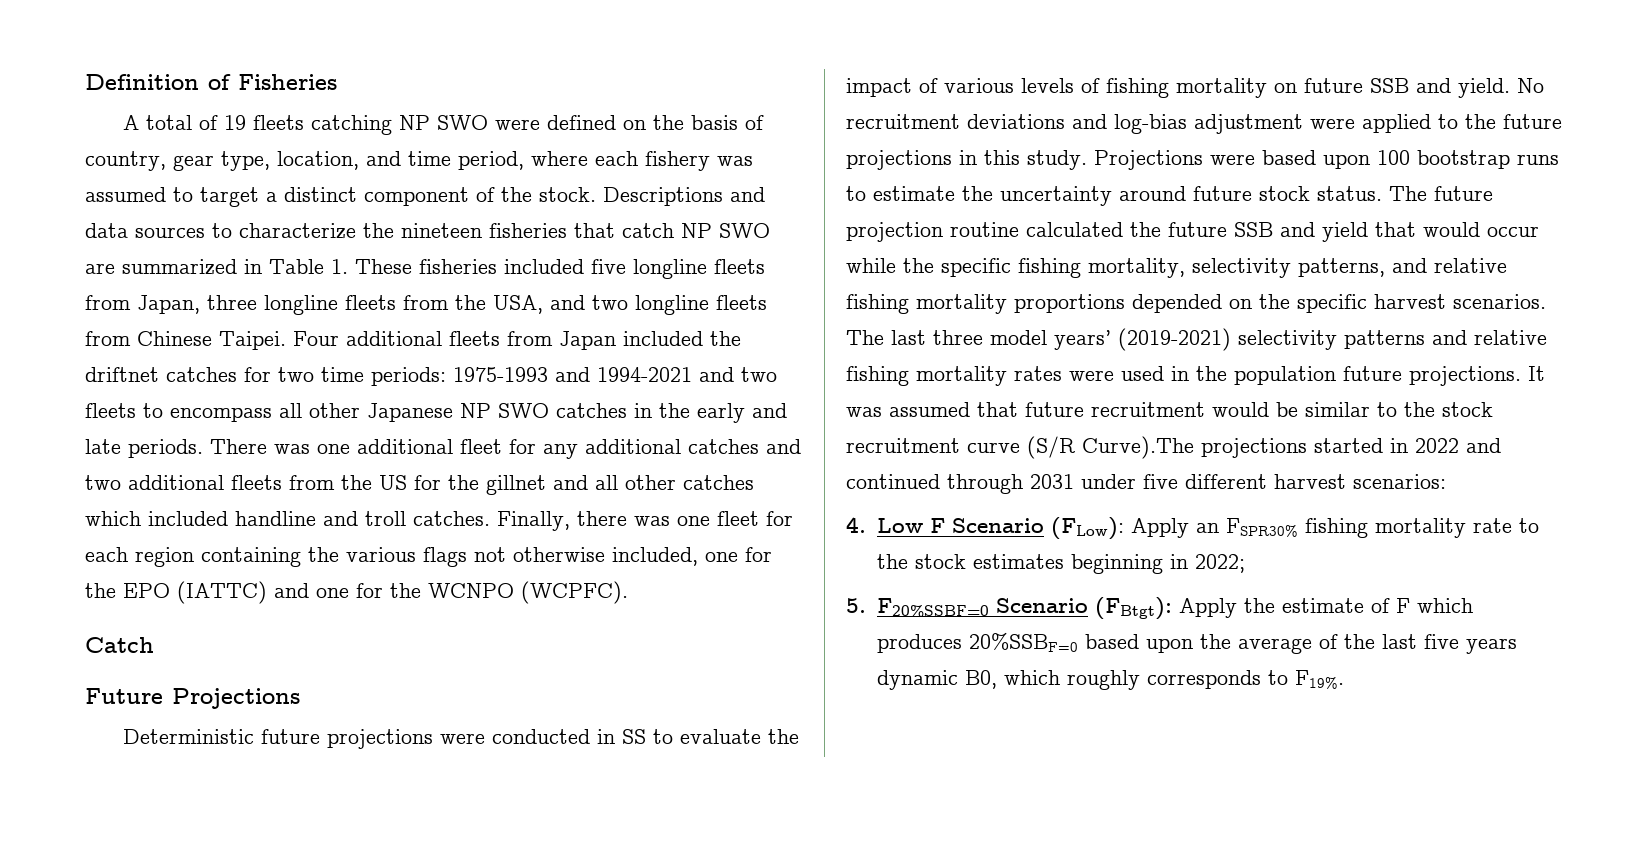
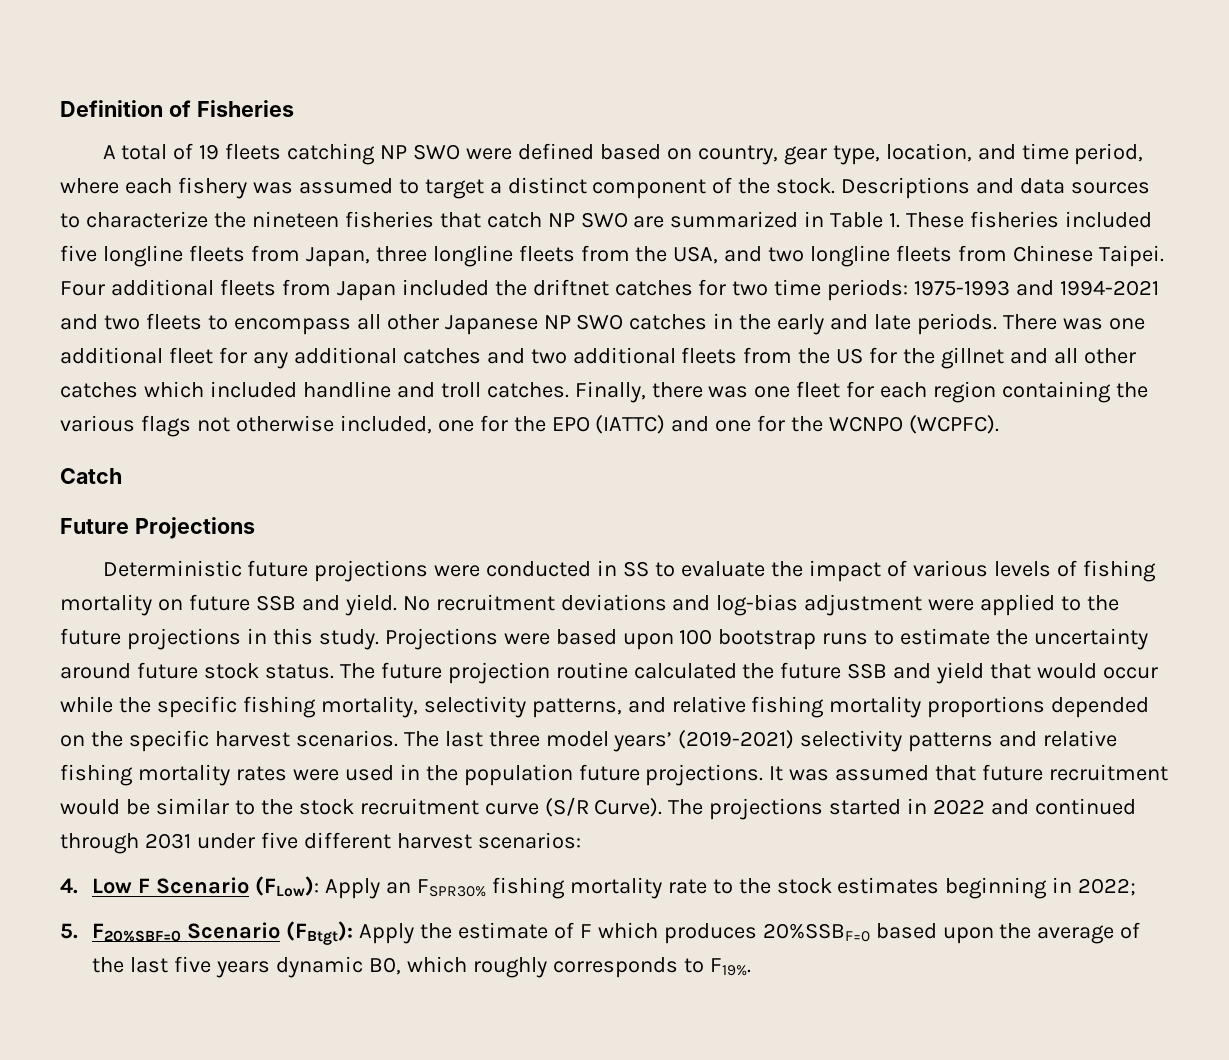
- A total of 19 fleets catching NP SWO were defined on the basis of country, gear type, location, and time period, where each fishery was assumed to target a distinct component of the stock.
+ A total of 19 fleets catching NP SWO were defined based on country, gear type, location, and time period, where each fishery was assumed to target a distinct component of the stock.
- It was assumed that future recruitment would be similar to the stock recruitment curve (S/R Curve).The projections started in 2022 and continued through 2031 under five different harvest scenarios:
+ It was assumed that future recruitment would be similar to the stock recruitment curve (S/R Curve). The projections started in 2022 and continued through 2031 under five different harvest scenarios:
- 5. F20%SSBF=0 Scenario (FBtgt): Apply the estimate of F which produces 20%SSBF=0 based upon the average of the last five years dynamic B0, which roughly corresponds to F19%.
+ 5. F20%SBF=0 Scenario (FBtgt): Apply the estimate of F which produces 20%SSBF=0 based upon the average of the last five years dynamic B0, which roughly corresponds to F19%.

